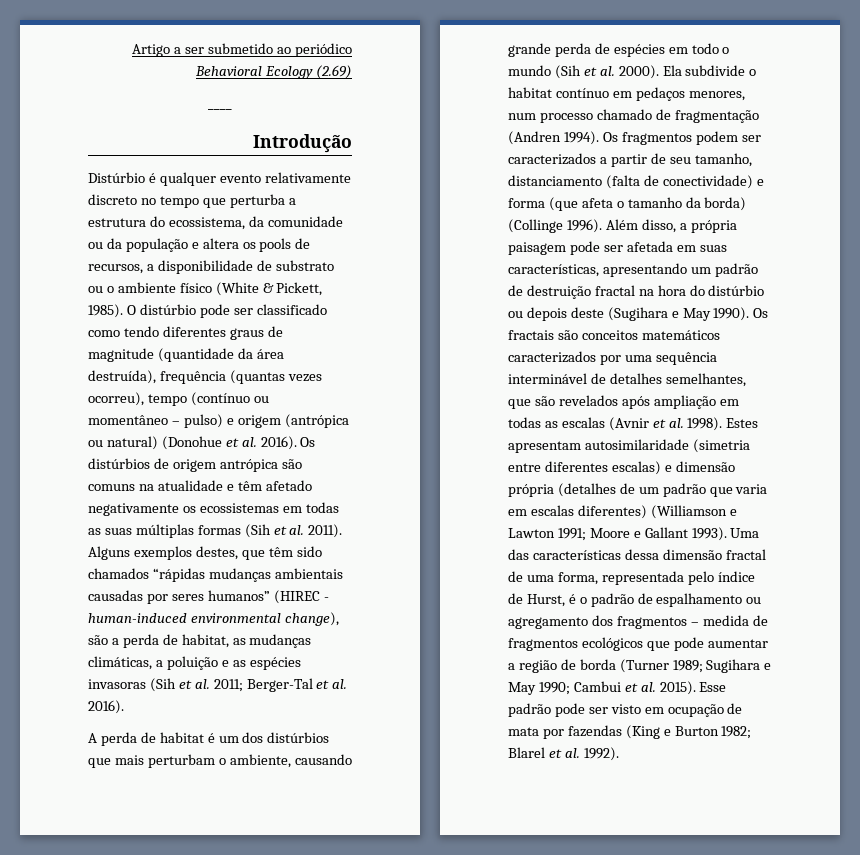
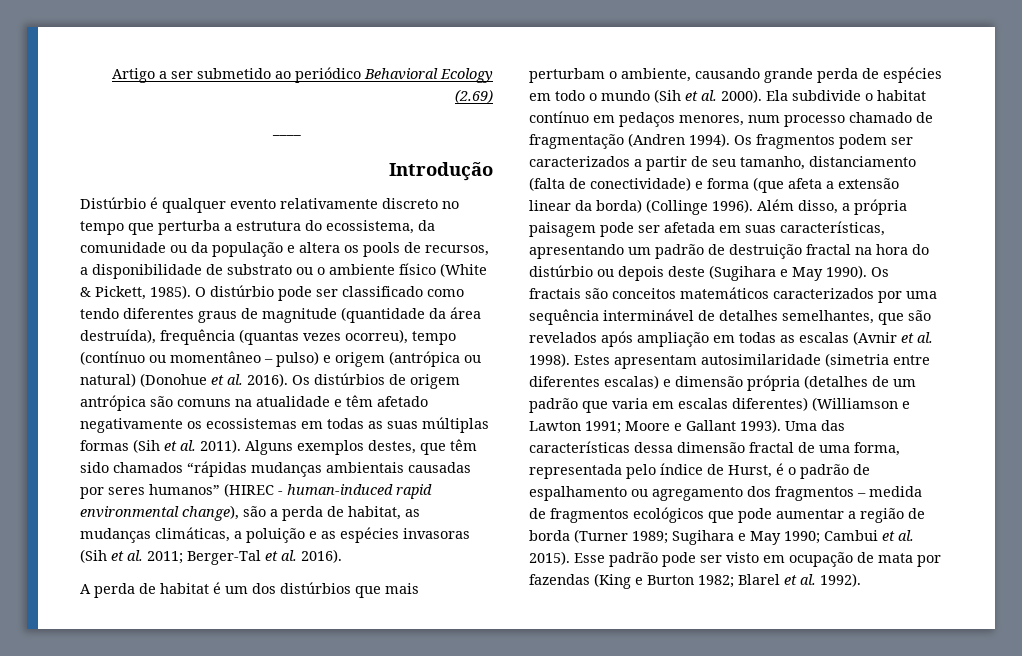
- Alguns exemplos destes, que têm sido chamados “rápidas mudanças ambientais causadas por seres humanos” (HIREC - human-induced environmental change), são a perda de habitat, as mudanças climáticas, a poluição e as espécies invasoras (Sih et al. 2011; Berger-Tal et al. 2016).
+ Alguns exemplos destes, que têm sido chamados “rápidas mudanças ambientais causadas por seres humanos” (HIREC - human-induced rapid environmental change), são a perda de habitat, as mudanças climáticas, a poluição e as espécies invasoras (Sih et al. 2011; Berger-Tal et al. 2016).
- Os fragmentos podem ser caracterizados a partir de seu tamanho, distanciamento (falta de conectividade) e forma (que afeta o tamanho da borda) (Collinge 1996).
+ Os fragmentos podem ser caracterizados a partir de seu tamanho, distanciamento (falta de conectividade) e forma (que afeta a extensão linear da borda) (Collinge 1996).

